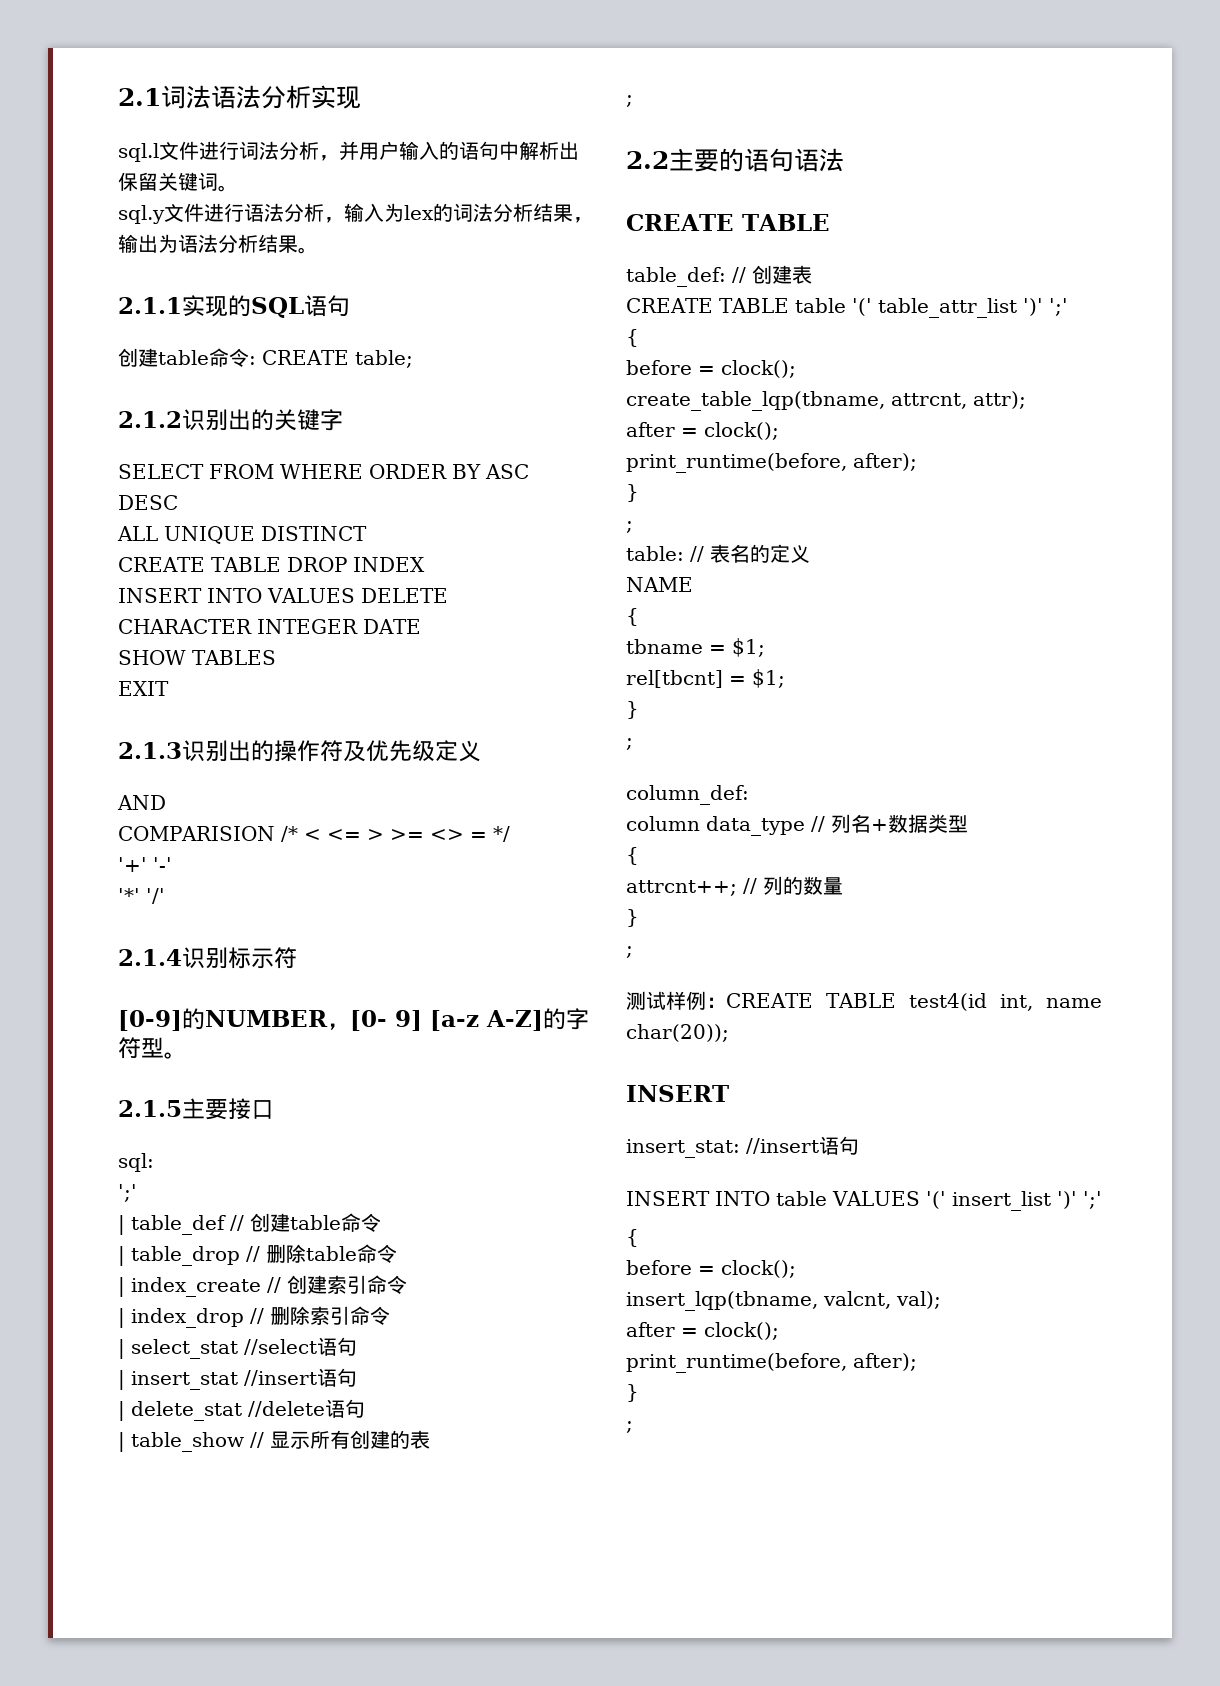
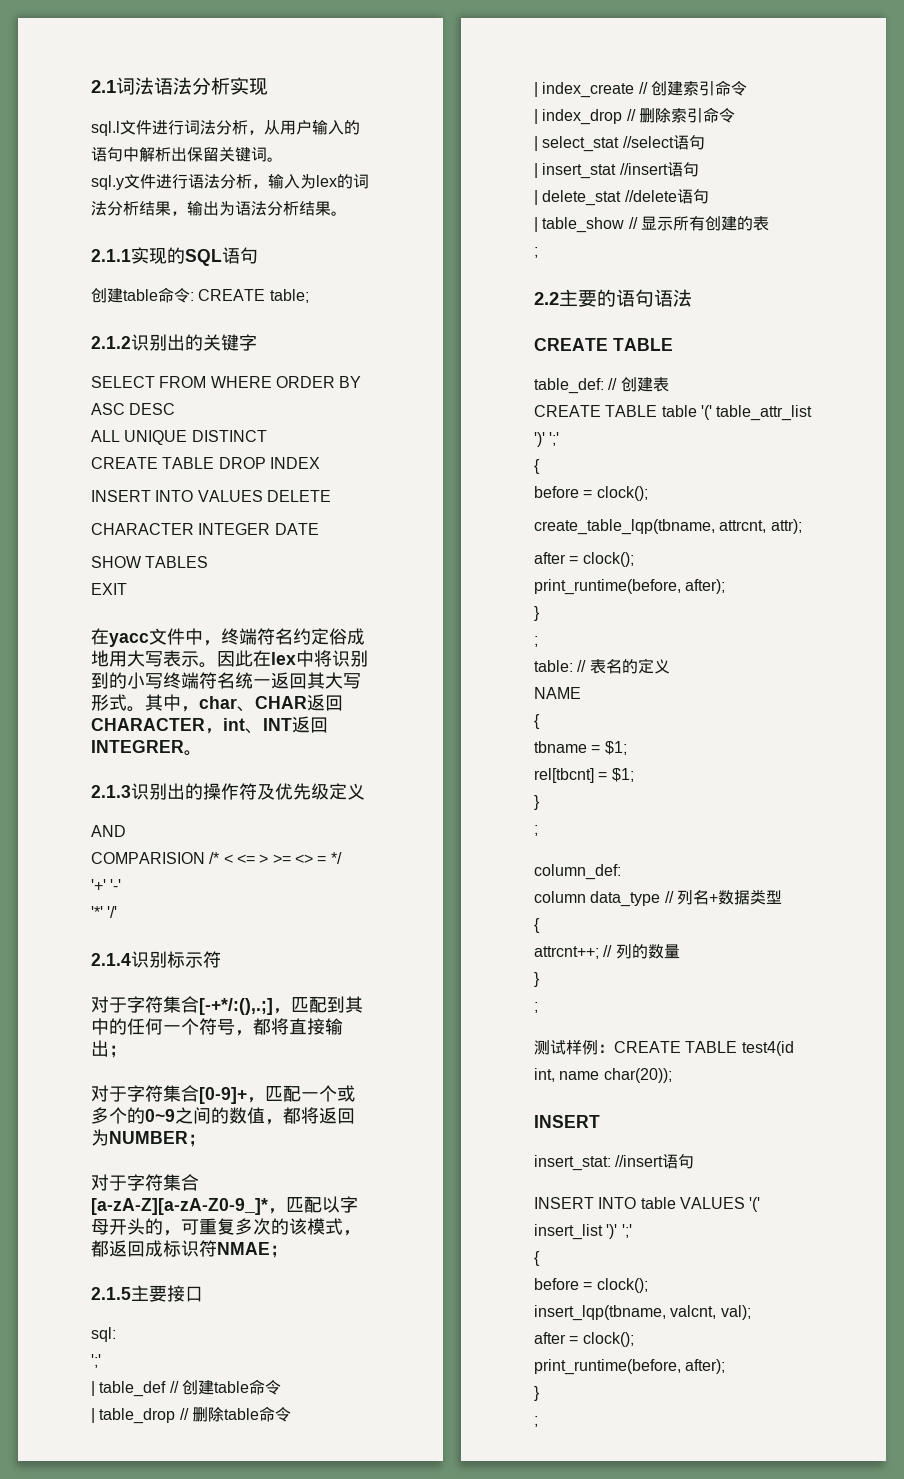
- sql.l文件进行词法分析，并用户输入的语句中解析出保留关键词。
+ sql.l文件进行词法分析，从用户输入的语句中解析出保留关键词。
+ 在yacc文件中，终端符名约定俗成地用大写表示。因此在lex中将识别到的小写终端符名统一返回其大写形式。其中，char、CHAR返回CHARACTER，int、INT返回INTEGRER。
- [0-9]的NUMBER，[0- 9] [a-z A-Z]的字符型。
+ 对于字符集合[-+*/:(),.;]，匹配到其中的任何一个符号，都将直接输出；
+ 对于字符集合[0-9]+，匹配一个或多个的0~9之间的数值，都将返回为NUMBER；
+ 对于字符集合[a-zA-Z][a-zA-Z0-9_]*，匹配以字母开头的，可重复多次的该模式，都返回成标识符NMAE；

